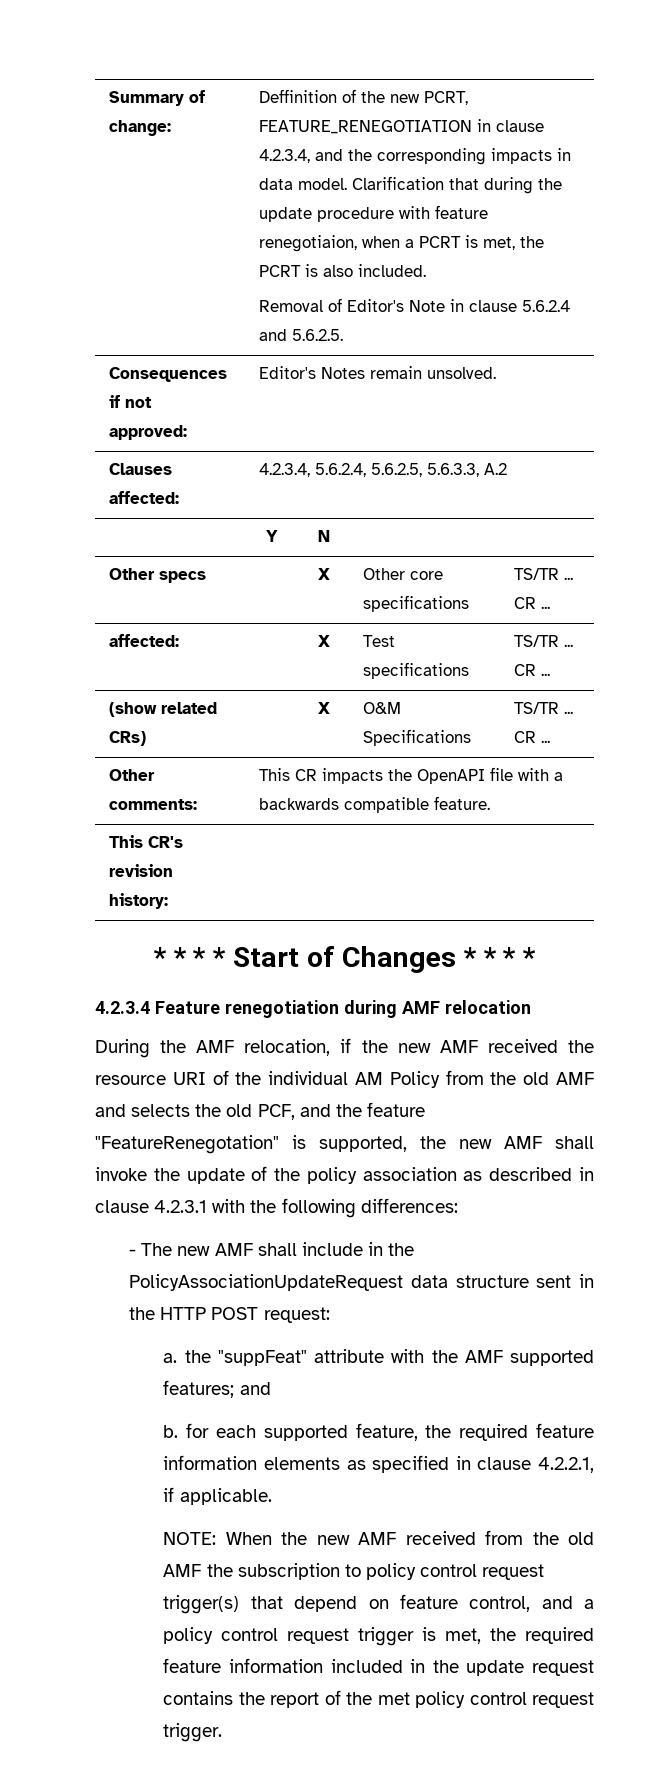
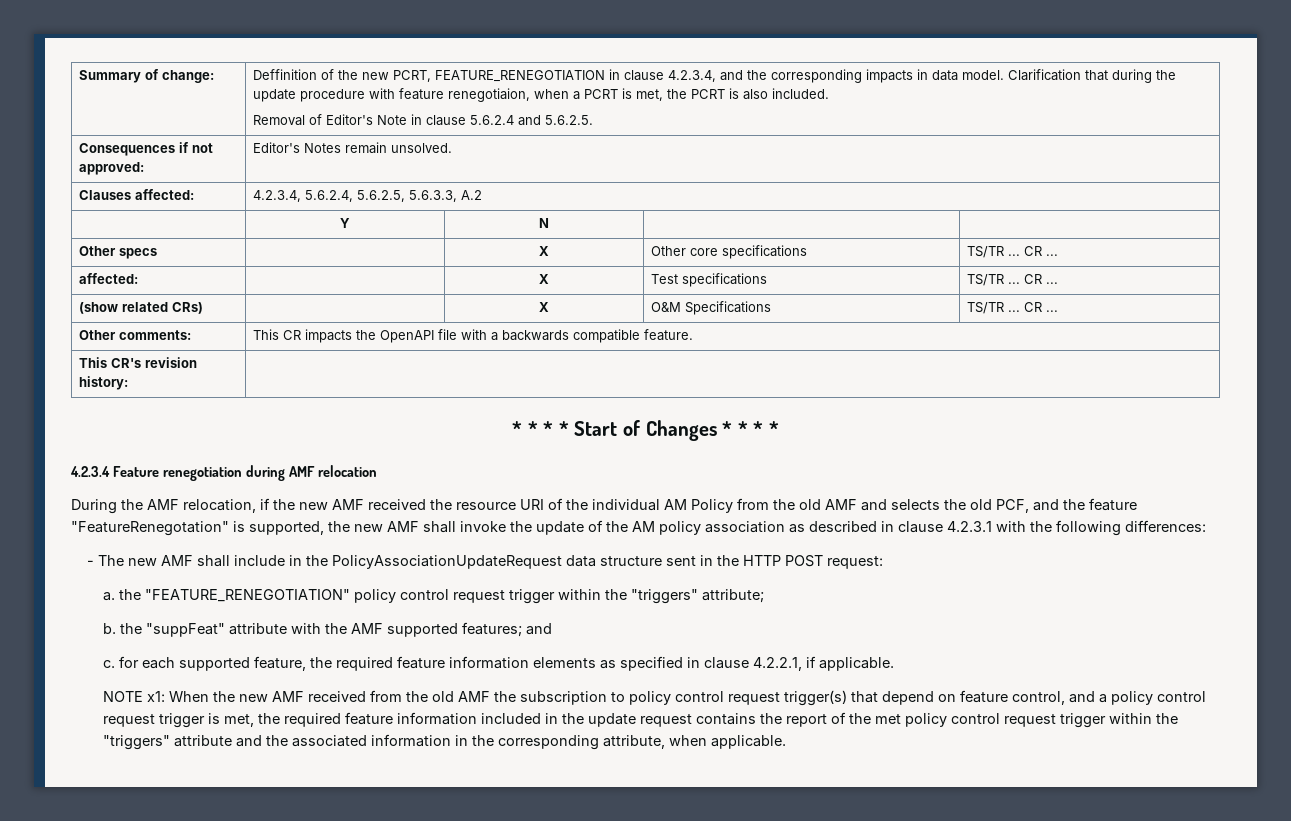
- During the AMF relocation, if the new AMF received the resource URI of the individual AM Policy from the old AMF and selects the old PCF, and the feature "FeatureRenegotation" is supported, the new AMF shall invoke the update of the policy association as described in clause 4.2.3.1 with the following differences:
+ During the AMF relocation, if the new AMF received the resource URI of the individual AM Policy from the old AMF and selects the old PCF, and the feature "FeatureRenegotation" is supported, the new AMF shall invoke the update of the AM policy association as described in clause 4.2.3.1 with the following differences:
- a. the "suppFeat" attribute with the AMF supported features; and
+ a. the "FEATURE_RENEGOTIATION" policy control request trigger within the "triggers" attribute;
+ b. the "suppFeat" attribute with the AMF supported features; and
- b. for each supported feature, the required feature information elements as specified in clause 4.2.2.1, if applicable.
+ c. for each supported feature, the required feature information elements as specified in clause 4.2.2.1, if applicable.
- NOTE: When the new AMF received from the old AMF the subscription to policy control request trigger(s) that depend on feature control, and a policy control request trigger is met, the required feature information included in the update request contains the report of the met policy control request trigger.
+ NOTE x1: When the new AMF received from the old AMF the subscription to policy control request trigger(s) that depend on feature control, and a policy control request trigger is met, the required feature information included in the update request contains the report of the met policy control request trigger within the "triggers" attribute and the associated information in the corresponding attribute, when applicable.

